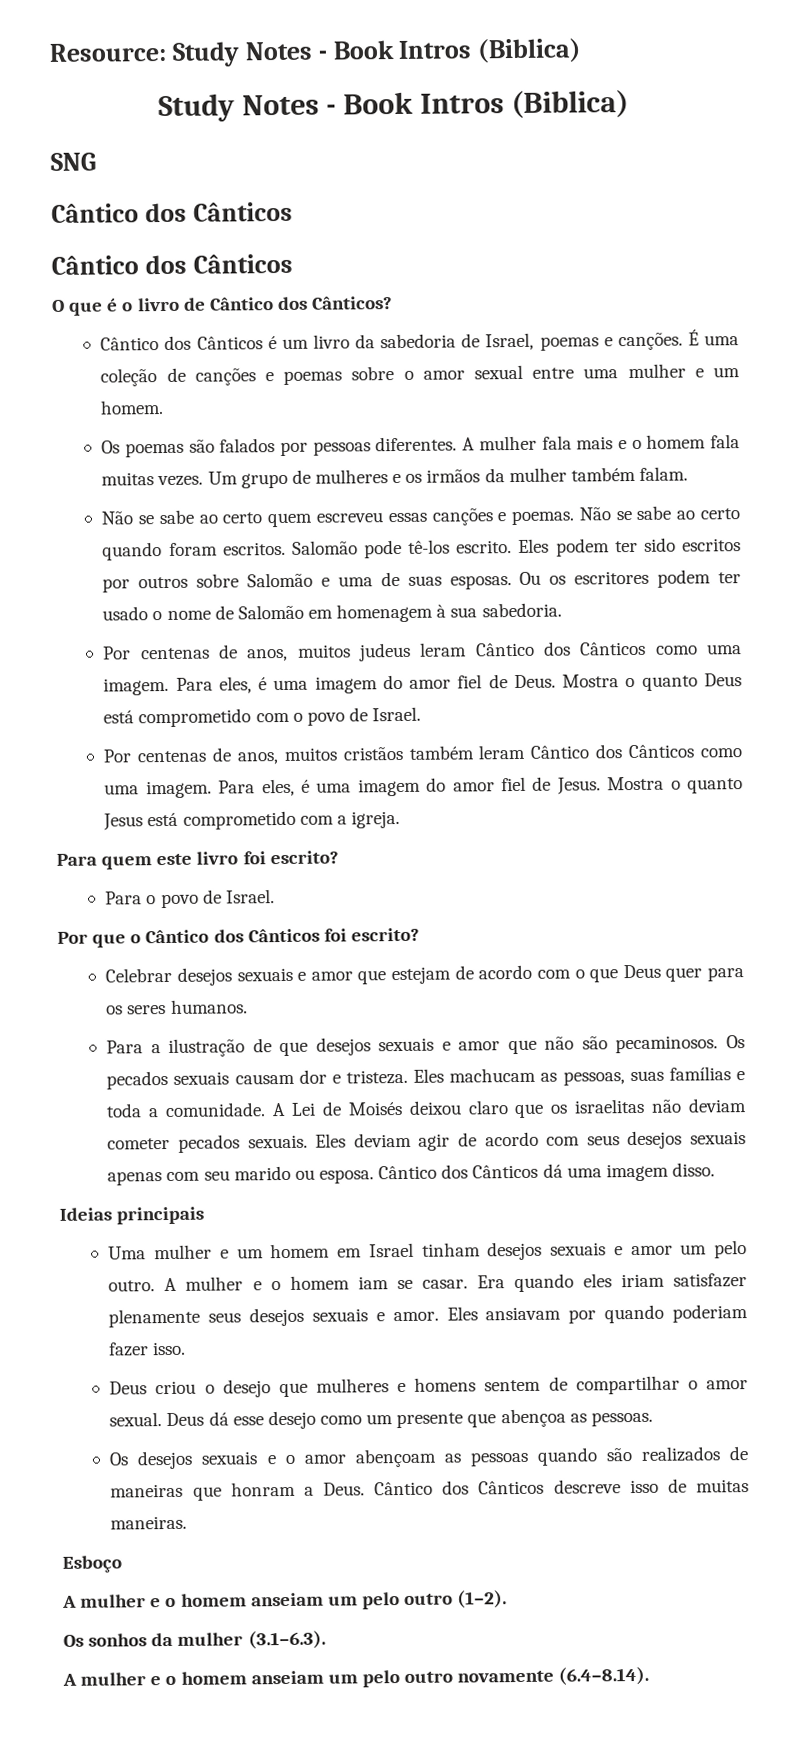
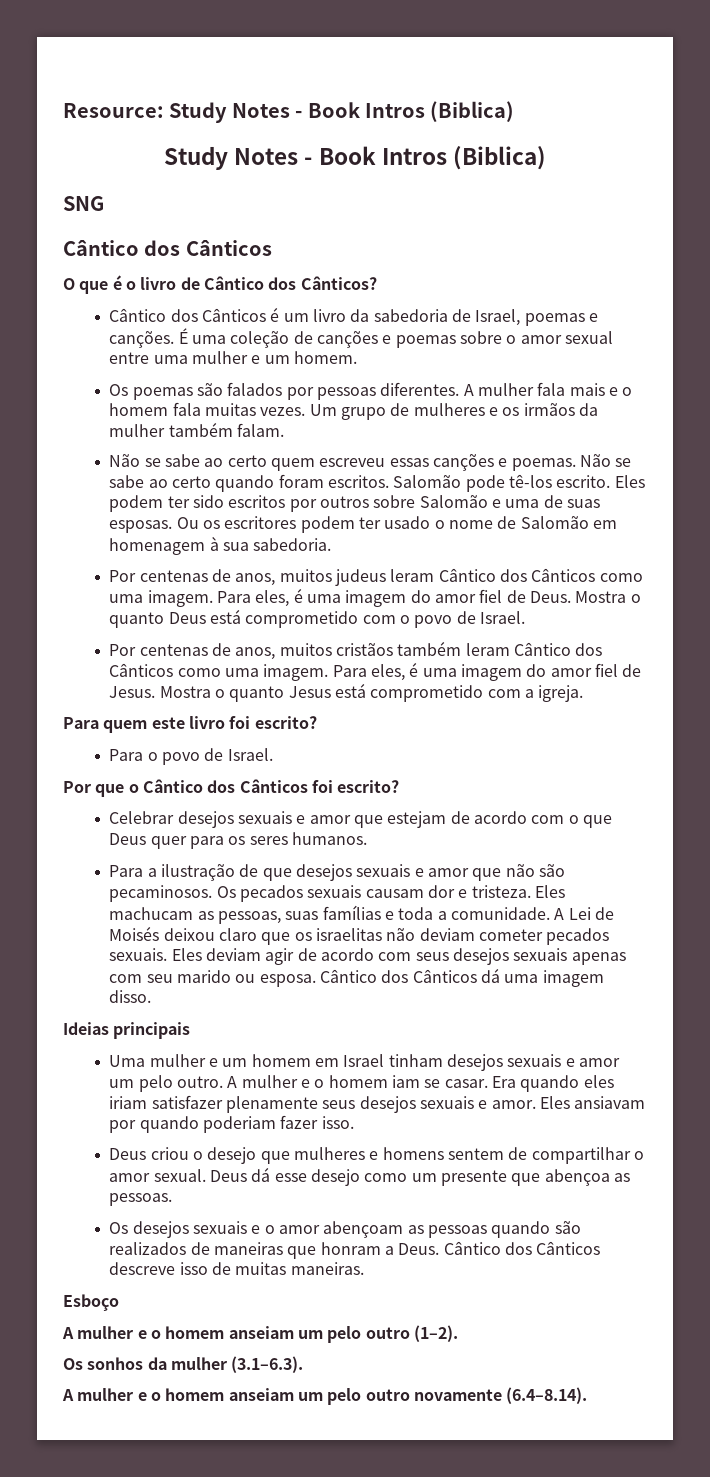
  SNG
- Cântico dos Cânticos

